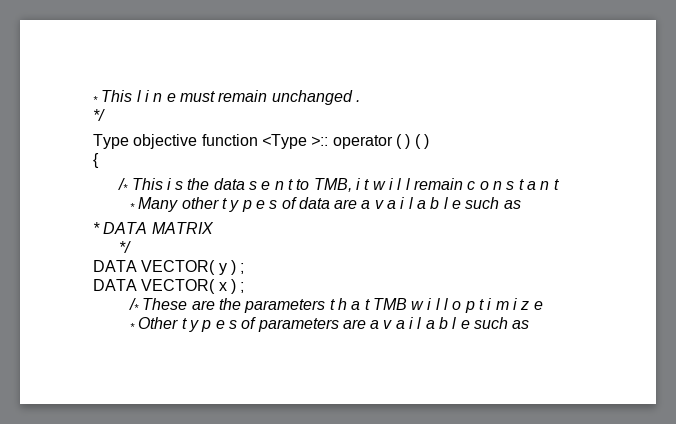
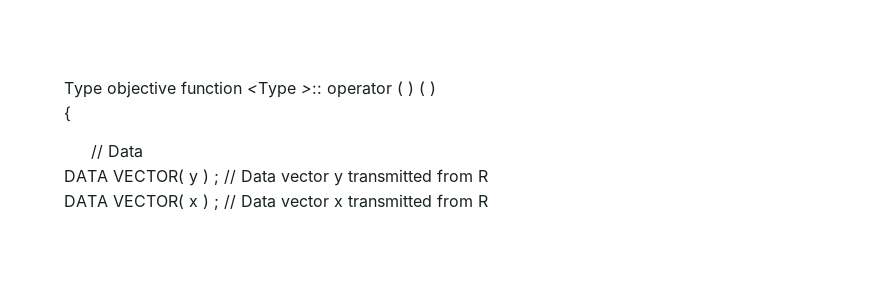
- * This l i n e must remain unchanged .
- */
  {
- /* This i s the data s e n t to TMB, i t w i l l remain c o n s t a n t
- * Many other t y p e s of data are a v a i l a b l e such as
- * DATA MATRIX
- */
+ // Data
- DATA VECTOR( y ) ;
+ DATA VECTOR( y ) ; // Data vector y transmitted from R
- DATA VECTOR( x ) ;
- /* These are the parameters t h a t TMB w i l l o p t i m i z e
- * Other t y p e s of parameters are a v a i l a b l e such as
+ DATA VECTOR( x ) ; // Data vector x transmitted from R

